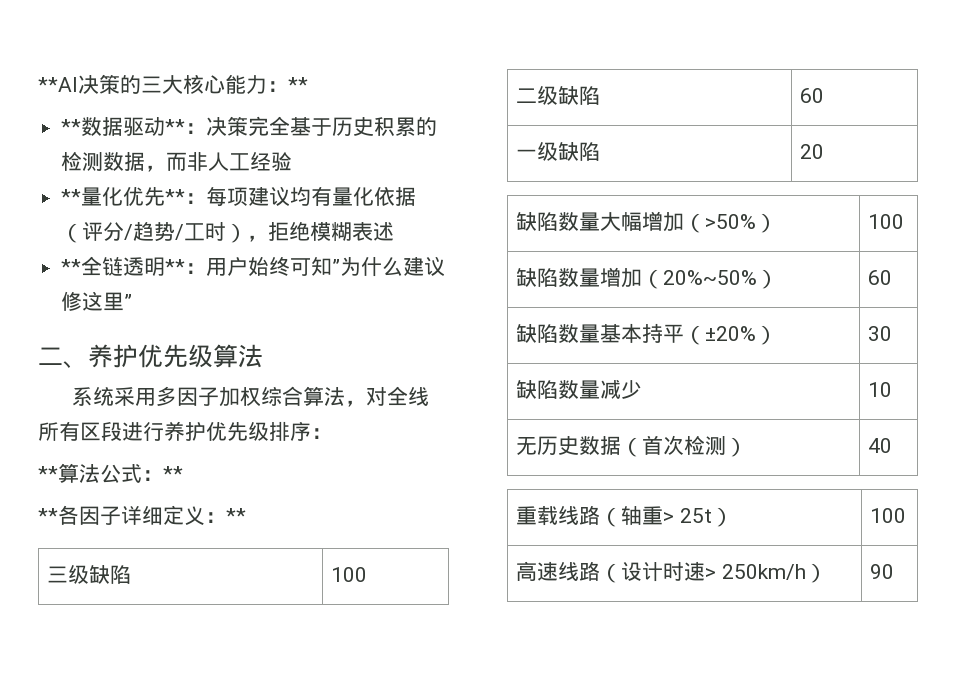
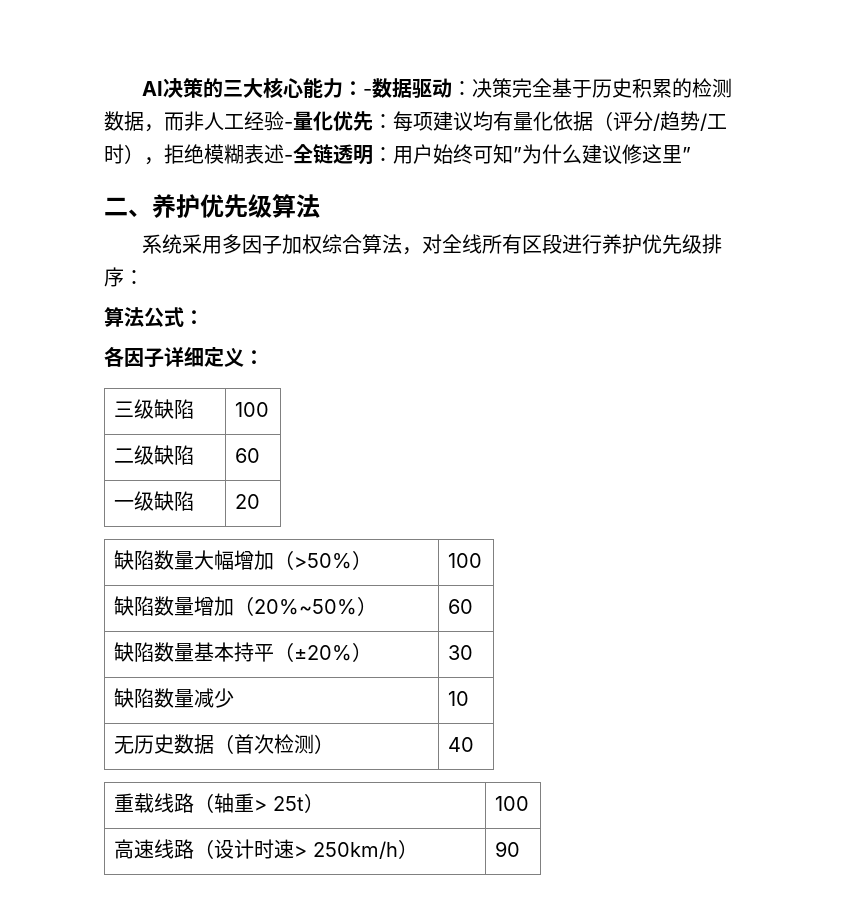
- **AI决策的三大核心能力：**
- **数据驱动**：决策完全基于历史积累的检测数据，而非人工经验
- **量化优先**：每项建议均有量化依据（评分/趋势/工时），拒绝模糊表述
- **全链透明**：用户始终可知”为什么建议修这里”
+ AI决策的三大核心能力：-数据驱动：决策完全基于历史积累的检测数据，而非人工经验-量化优先：每项建议均有量化依据（评分/趋势/工时），拒绝模糊表述-全链透明：用户始终可知”为什么建议修这里”
- **算法公式：**
- **各因子详细定义：**
+ 算法公式：
+ 各因子详细定义：

